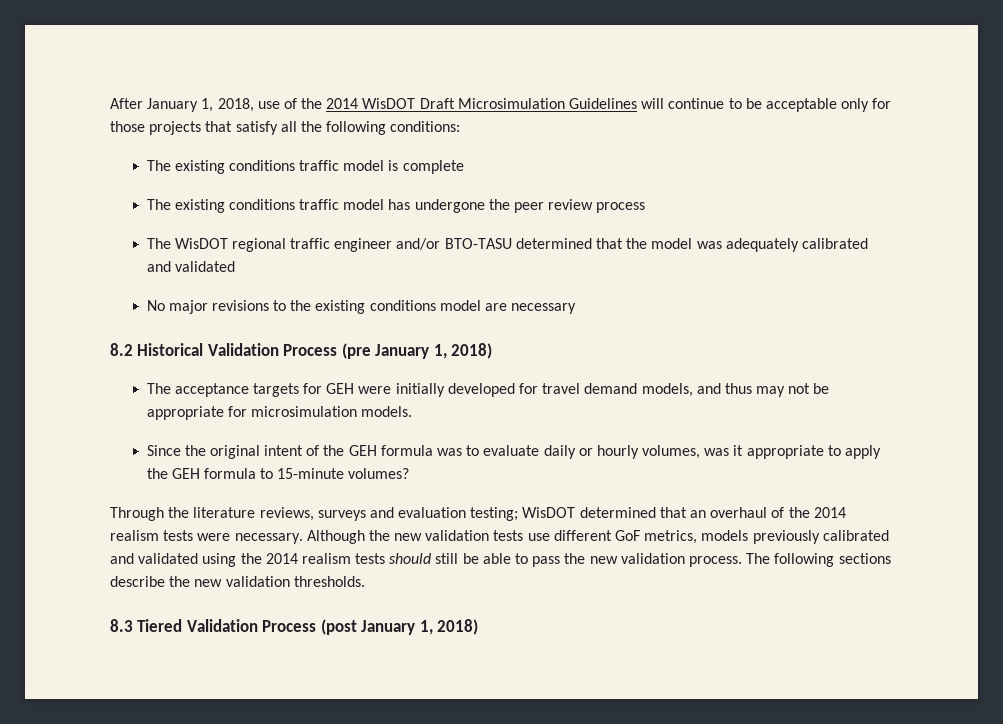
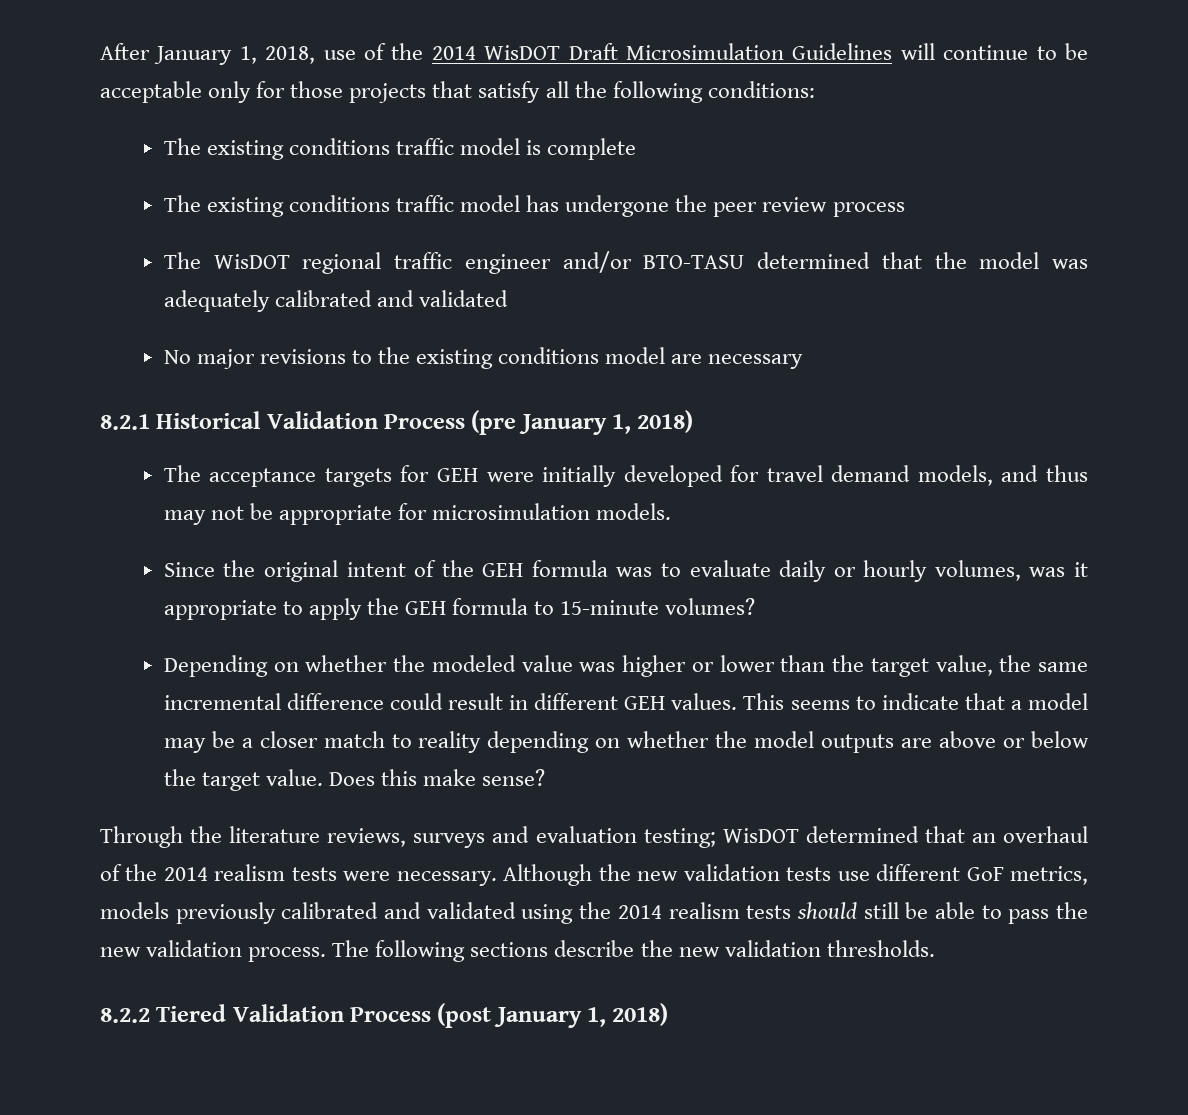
- 8.2 Historical Validation Process (pre January 1, 2018)
+ 8.2.1 Historical Validation Process (pre January 1, 2018)
+ Depending on whether the modeled value was higher or lower than the target value, the same incremental difference could result in different GEH values. This seems to indicate that a model may be a closer match to reality depending on whether the model outputs are above or below the target value. Does this make sense?
- 8.3 Tiered Validation Process (post January 1, 2018)
+ 8.2.2 Tiered Validation Process (post January 1, 2018)

